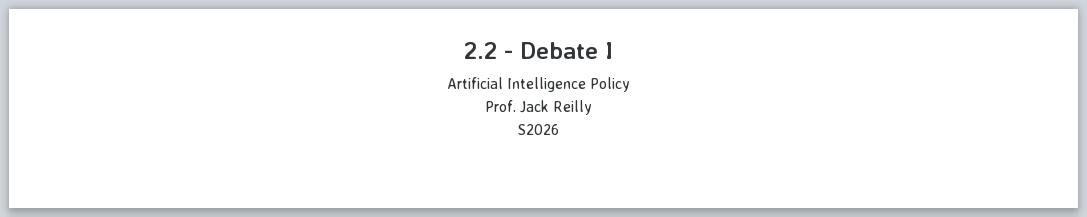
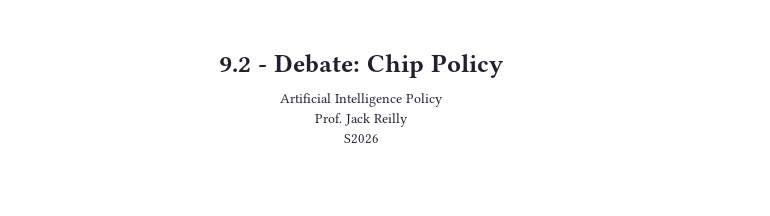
- 2.2 - Debate I
+ 9.2 - Debate: Chip Policy

